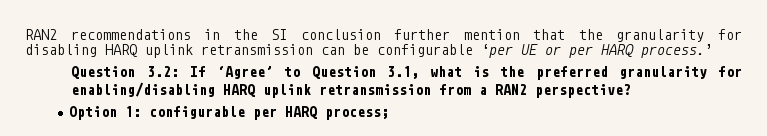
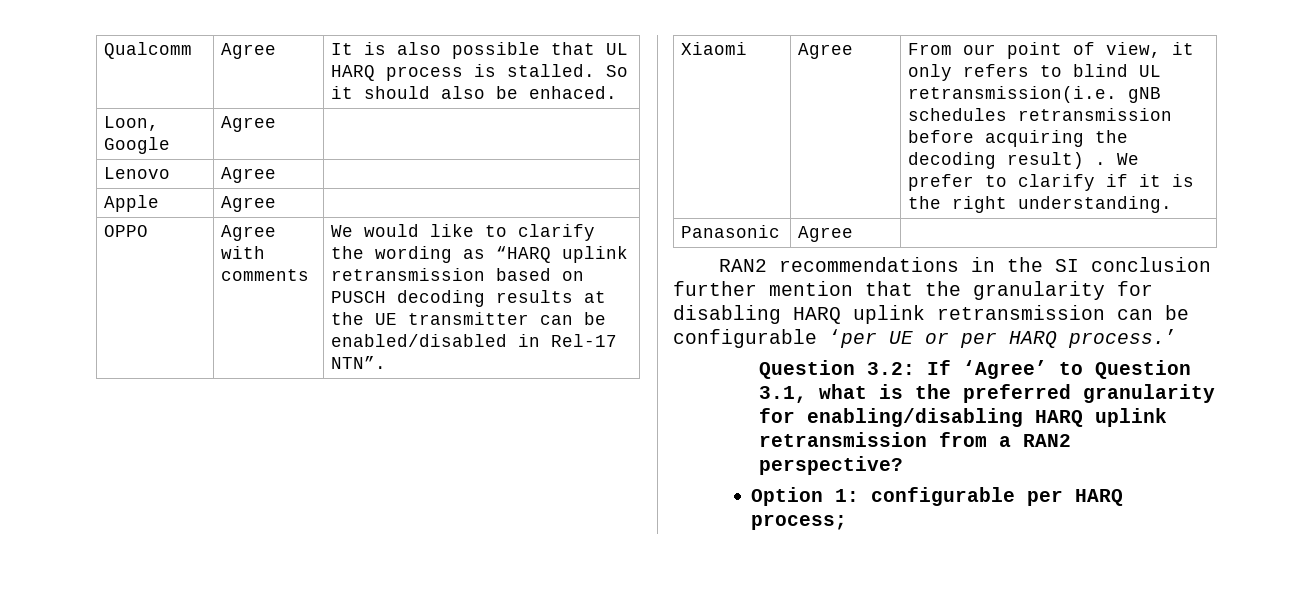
+ Qualcomm | Agree | It is also possible that UL HARQ process is stalled. So it should also be enhaced.
+ Loon, Google | Agree |
+ Lenovo | Agree |
+ Apple | Agree |
+ OPPO | Agree with comments | We would like to clarify the wording as “HARQ uplink retransmission based on PUSCH decoding results at the UE transmitter can be enabled/disabled in Rel-17 NTN”.
+ Xiaomi | Agree | From our point of view, it only refers to blind UL retransmission(i.e. gNB schedules retransmission before acquiring the decoding result) . We prefer to clarify if it is the right understanding.
+ Panasonic | Agree |

